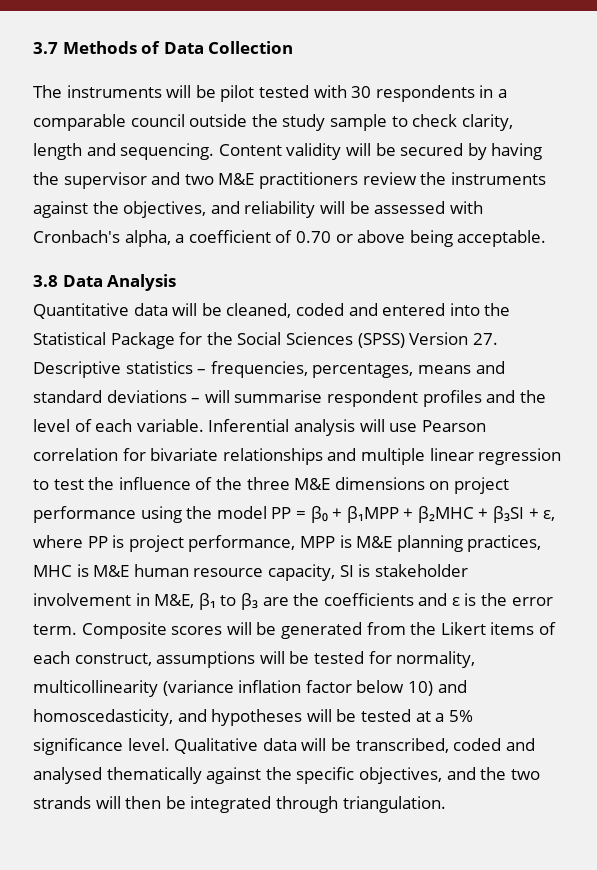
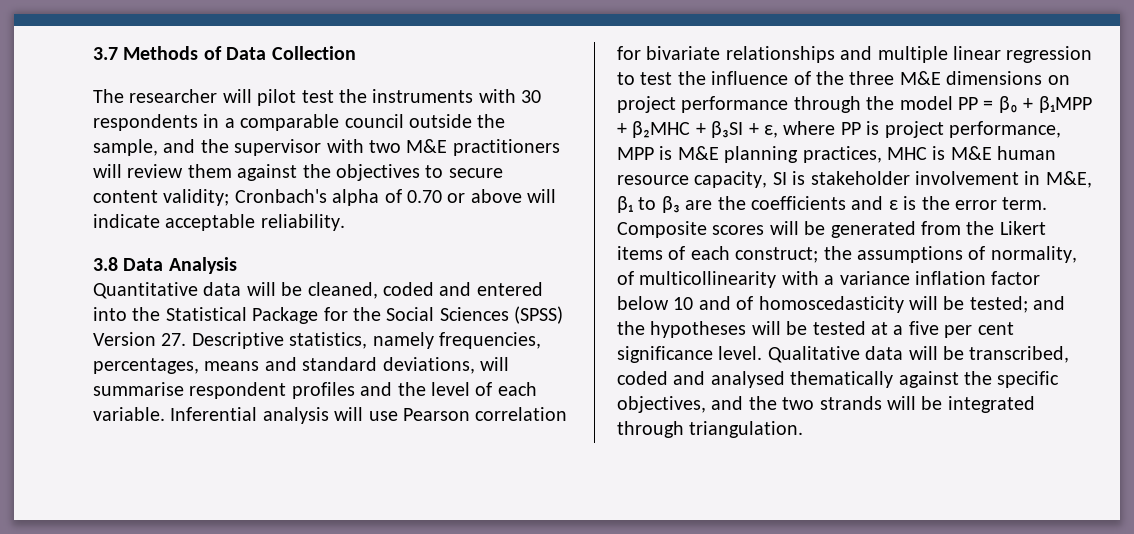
- The instruments will be pilot tested with 30 respondents in a comparable council outside the study sample to check clarity, length and sequencing. Content validity will be secured by having the supervisor and two M&E practitioners review the instruments against the objectives, and reliability will be assessed with Cronbach's alpha, a coefficient of 0.70 or above being acceptable.
+ The researcher will pilot test the instruments with 30 respondents in a comparable council outside the sample, and the supervisor with two M&E practitioners will review them against the objectives to secure content validity; Cronbach's alpha of 0.70 or above will indicate acceptable reliability.
- Quantitative data will be cleaned, coded and entered into the Statistical Package for the Social Sciences (SPSS) Version 27. Descriptive statistics – frequencies, percentages, means and standard deviations – will summarise respondent profiles and the level of each variable.
+ Quantitative data will be cleaned, coded and entered into the Statistical Package for the Social Sciences (SPSS) Version 27. Descriptive statistics, namely frequencies, percentages, means and standard deviations, will summarise respondent profiles and the level of each variable.
- Inferential analysis will use Pearson correlation for bivariate relationships and multiple linear regression to test the influence of the three M&E dimensions on project performance using the model PP = β₀ + β₁MPP + β₂MHC + β₃SI + ε, where PP is project performance, MPP is M&E planning practices, MHC is M&E human resource capacity, SI is stakeholder involvement in M&E, β₁ to β₃ are the coefficients and ε is the error term.
+ Inferential analysis will use Pearson correlation for bivariate relationships and multiple linear regression to test the influence of the three M&E dimensions on project performance through the model PP = β₀ + β₁MPP + β₂MHC + β₃SI + ε, where PP is project performance, MPP is M&E planning practices, MHC is M&E human resource capacity, SI is stakeholder involvement in M&E, β₁ to β₃ are the coefficients and ε is the error term.
- Composite scores will be generated from the Likert items of each construct, assumptions will be tested for normality, multicollinearity (variance inflation factor below 10) and homoscedasticity, and hypotheses will be tested at a 5% significance level.
+ Composite scores will be generated from the Likert items of each construct; the assumptions of normality, of multicollinearity with a variance inflation factor below 10 and of homoscedasticity will be tested; and the hypotheses will be tested at a five per cent significance level.
- Qualitative data will be transcribed, coded and analysed thematically against the specific objectives, and the two strands will then be integrated through triangulation.
+ Qualitative data will be transcribed, coded and analysed thematically against the specific objectives, and the two strands will be integrated through triangulation.

